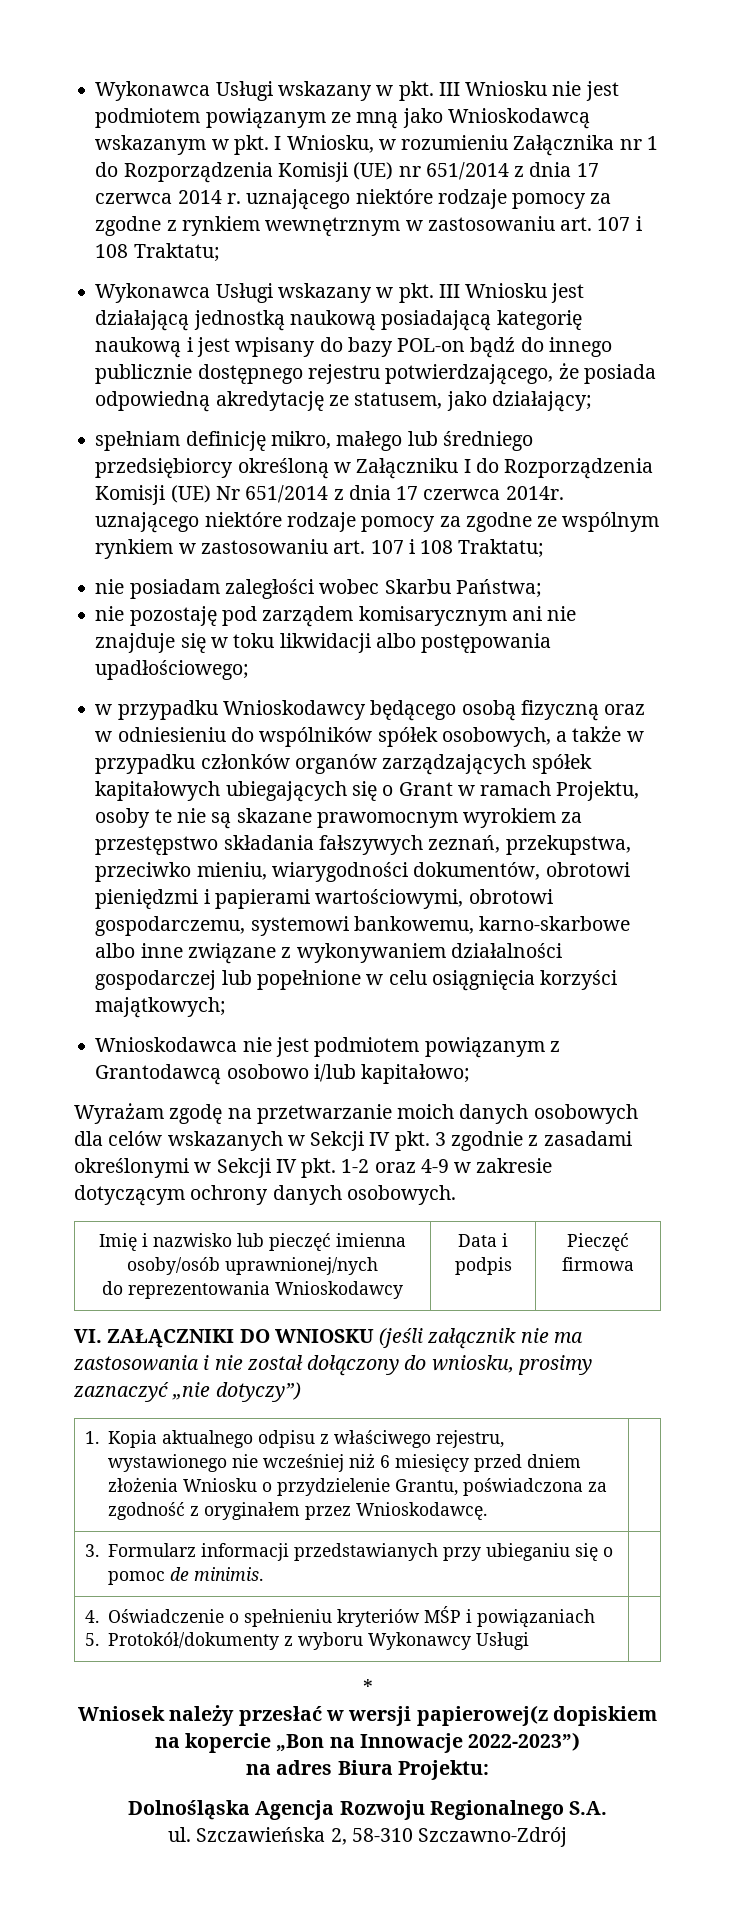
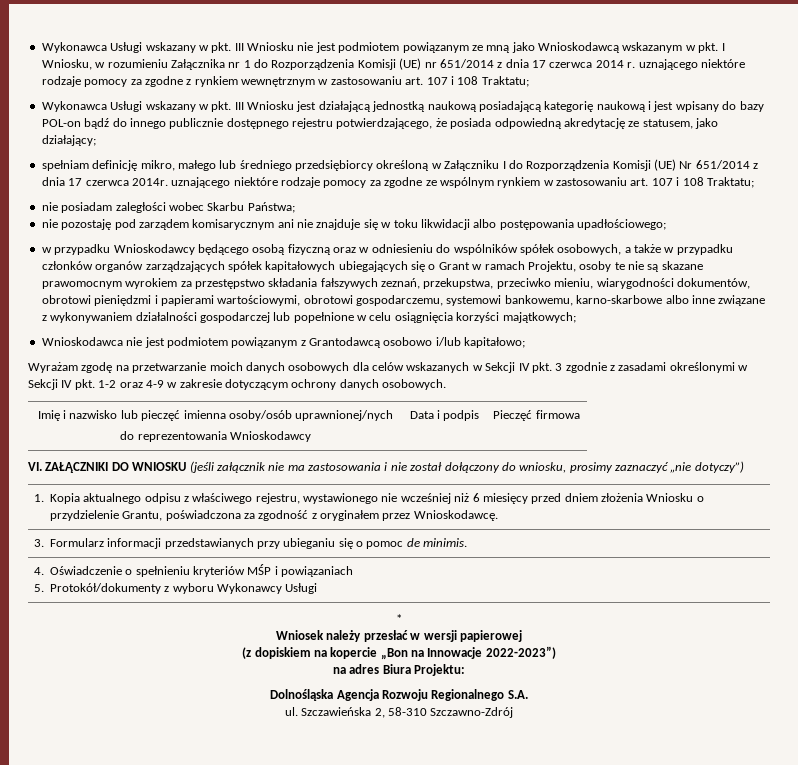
- Wniosek należy przesłać w wersji papierowej(z dopiskiem na kopercie „Bon na Innowacje 2022-2023”)
+ Wniosek należy przesłać w wersji papierowej
+ (z dopiskiem na kopercie „Bon na Innowacje 2022-2023”)

